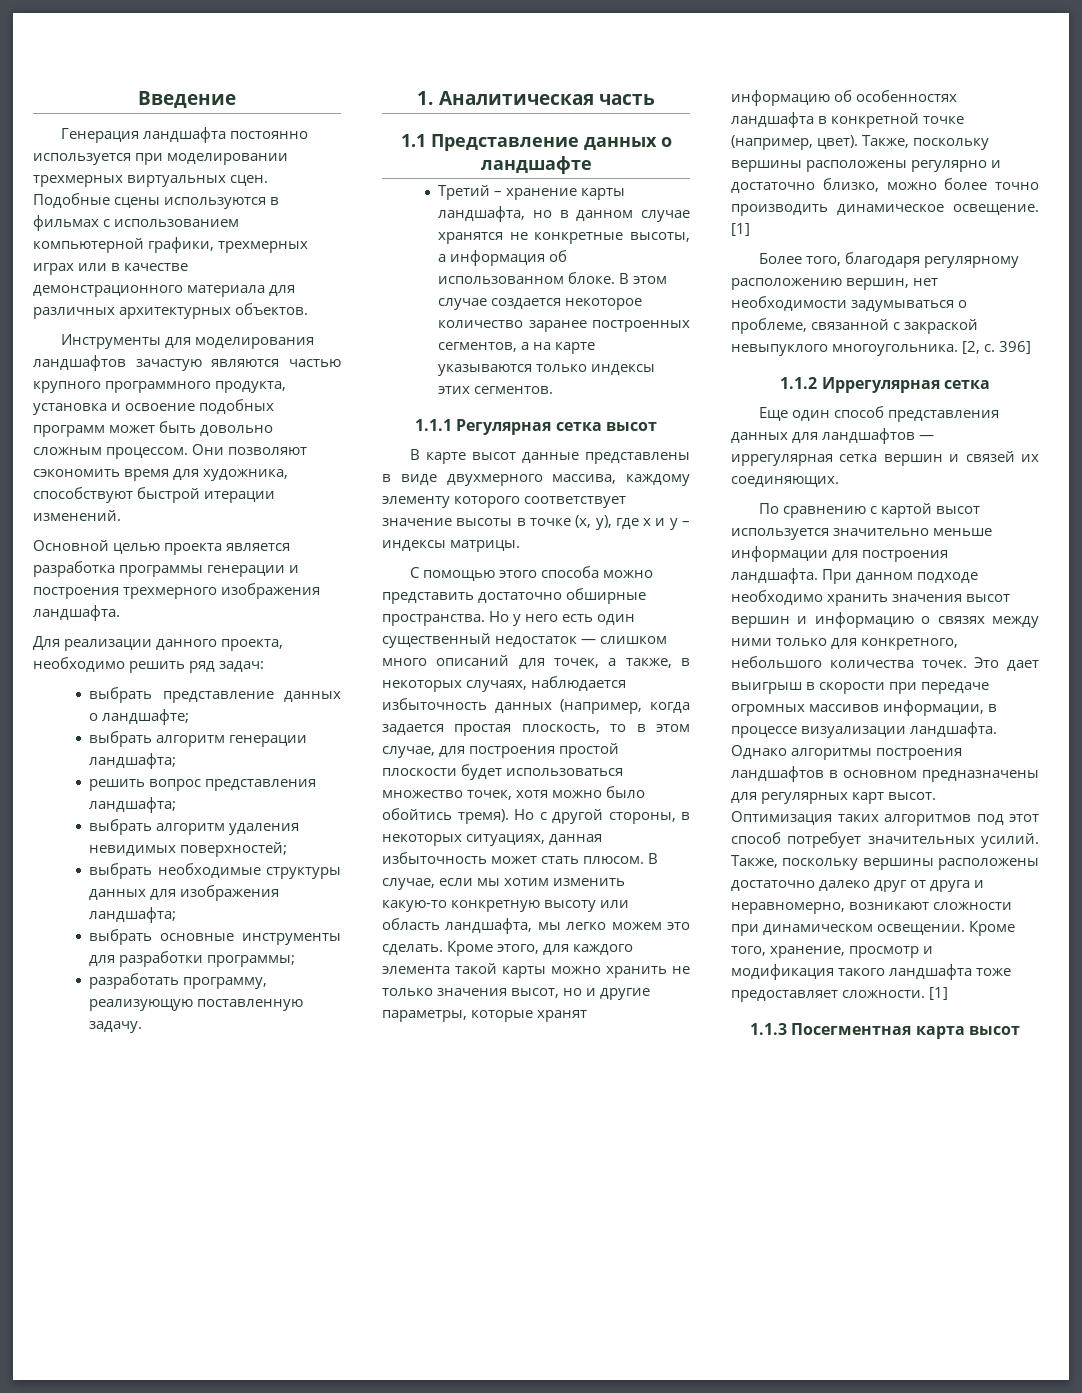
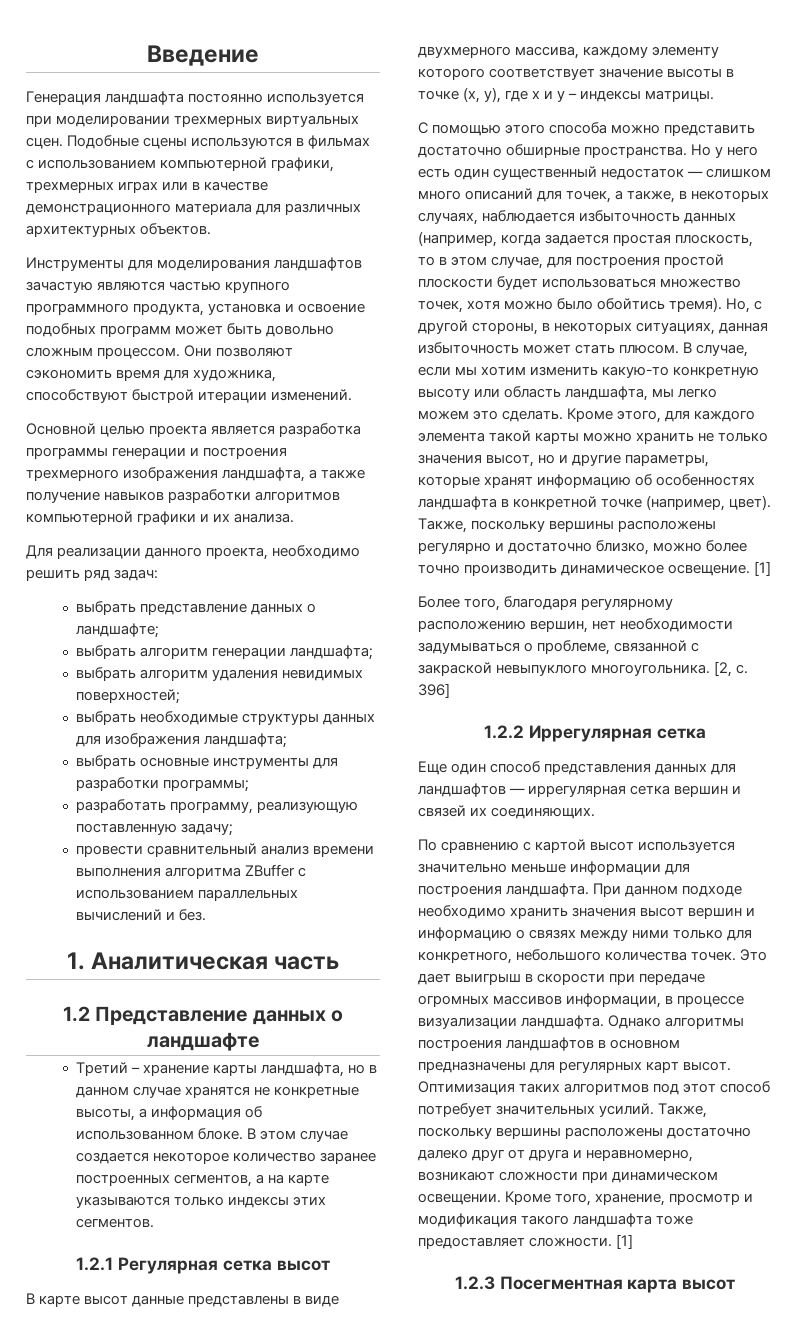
- Основной целью проекта является разработка программы генерации и построения трехмерного изображения ландшафта.
+ Основной целью проекта является разработка программы генерации и построения трехмерного изображения ландшафта, а также получение навыков разработки алгоритмов компьютерной графики и их анализа.
- решить вопрос представления ландшафта;
- разработать программу, реализующую поставленную задачу.
+ разработать программу, реализующую поставленную задачу;
+ провести сравнительный анализ времени выполнения алгоритма ZBuffer с использованием параллельных вычислений и без.
- 1.1 Представление данных о ландшафте
+ 1.2 Представление данных о ландшафте
- 1.1.1 Регулярная сетка высот
+ 1.2.1 Регулярная сетка высот
- Но с другой стороны, в некоторых ситуациях, данная избыточность может стать плюсом.
+ Но, с другой стороны, в некоторых ситуациях, данная избыточность может стать плюсом.
- 1.1.2 Иррегулярная сетка
+ 1.2.2 Иррегулярная сетка
- 1.1.3 Посегментная карта высот
+ 1.2.3 Посегментная карта высот

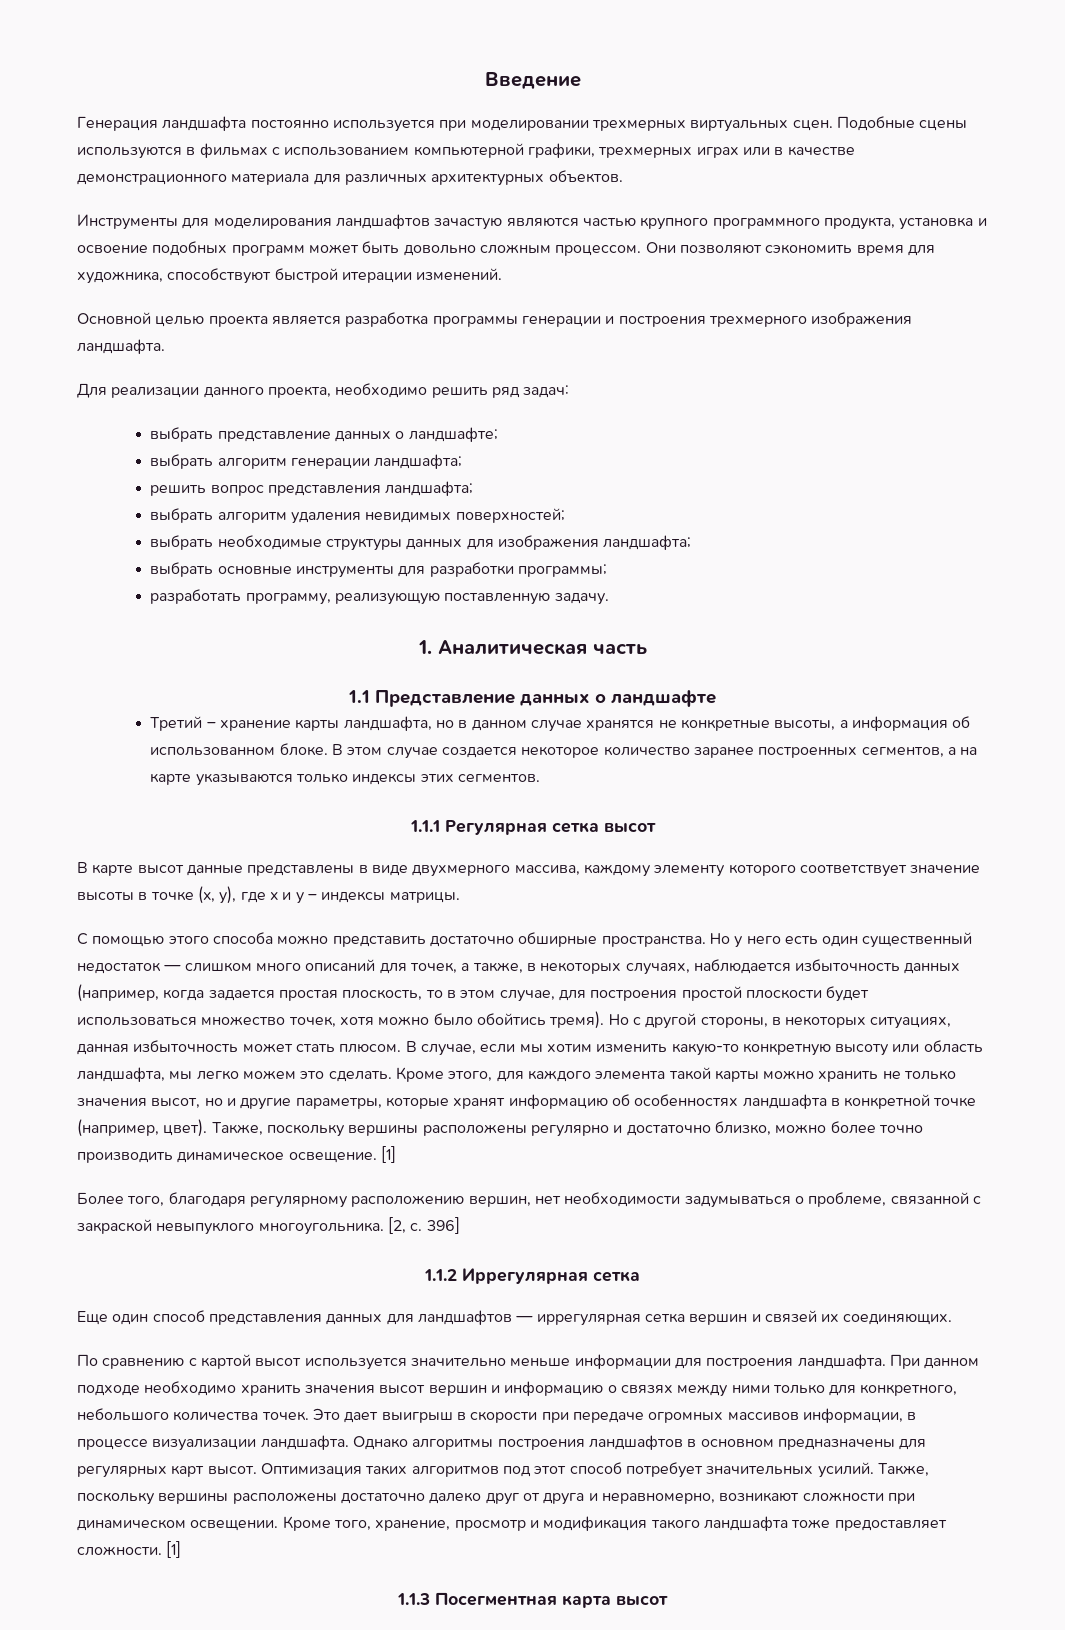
- Основной целью проекта является разработка программы генерации и построения трехмерного изображения ландшафта, а также получение навыков разработки алгоритмов компьютерной графики и их анализа.
+ Основной целью проекта является разработка программы генерации и построения трехмерного изображения ландшафта.
+ решить вопрос представления ландшафта;
- разработать программу, реализующую поставленную задачу;
- провести сравнительный анализ времени выполнения алгоритма ZBuffer с использованием параллельных вычислений и без.
+ разработать программу, реализующую поставленную задачу.
- 1.2 Представление данных о ландшафте
+ 1.1 Представление данных о ландшафте
- 1.2.1 Регулярная сетка высот
+ 1.1.1 Регулярная сетка высот
- Но, с другой стороны, в некоторых ситуациях, данная избыточность может стать плюсом.
+ Но с другой стороны, в некоторых ситуациях, данная избыточность может стать плюсом.
- 1.2.2 Иррегулярная сетка
+ 1.1.2 Иррегулярная сетка
- 1.2.3 Посегментная карта высот
+ 1.1.3 Посегментная карта высот

